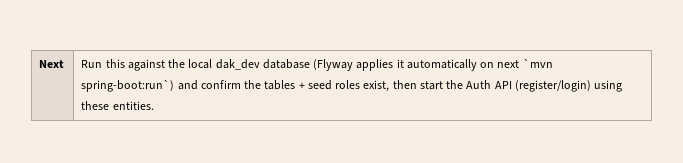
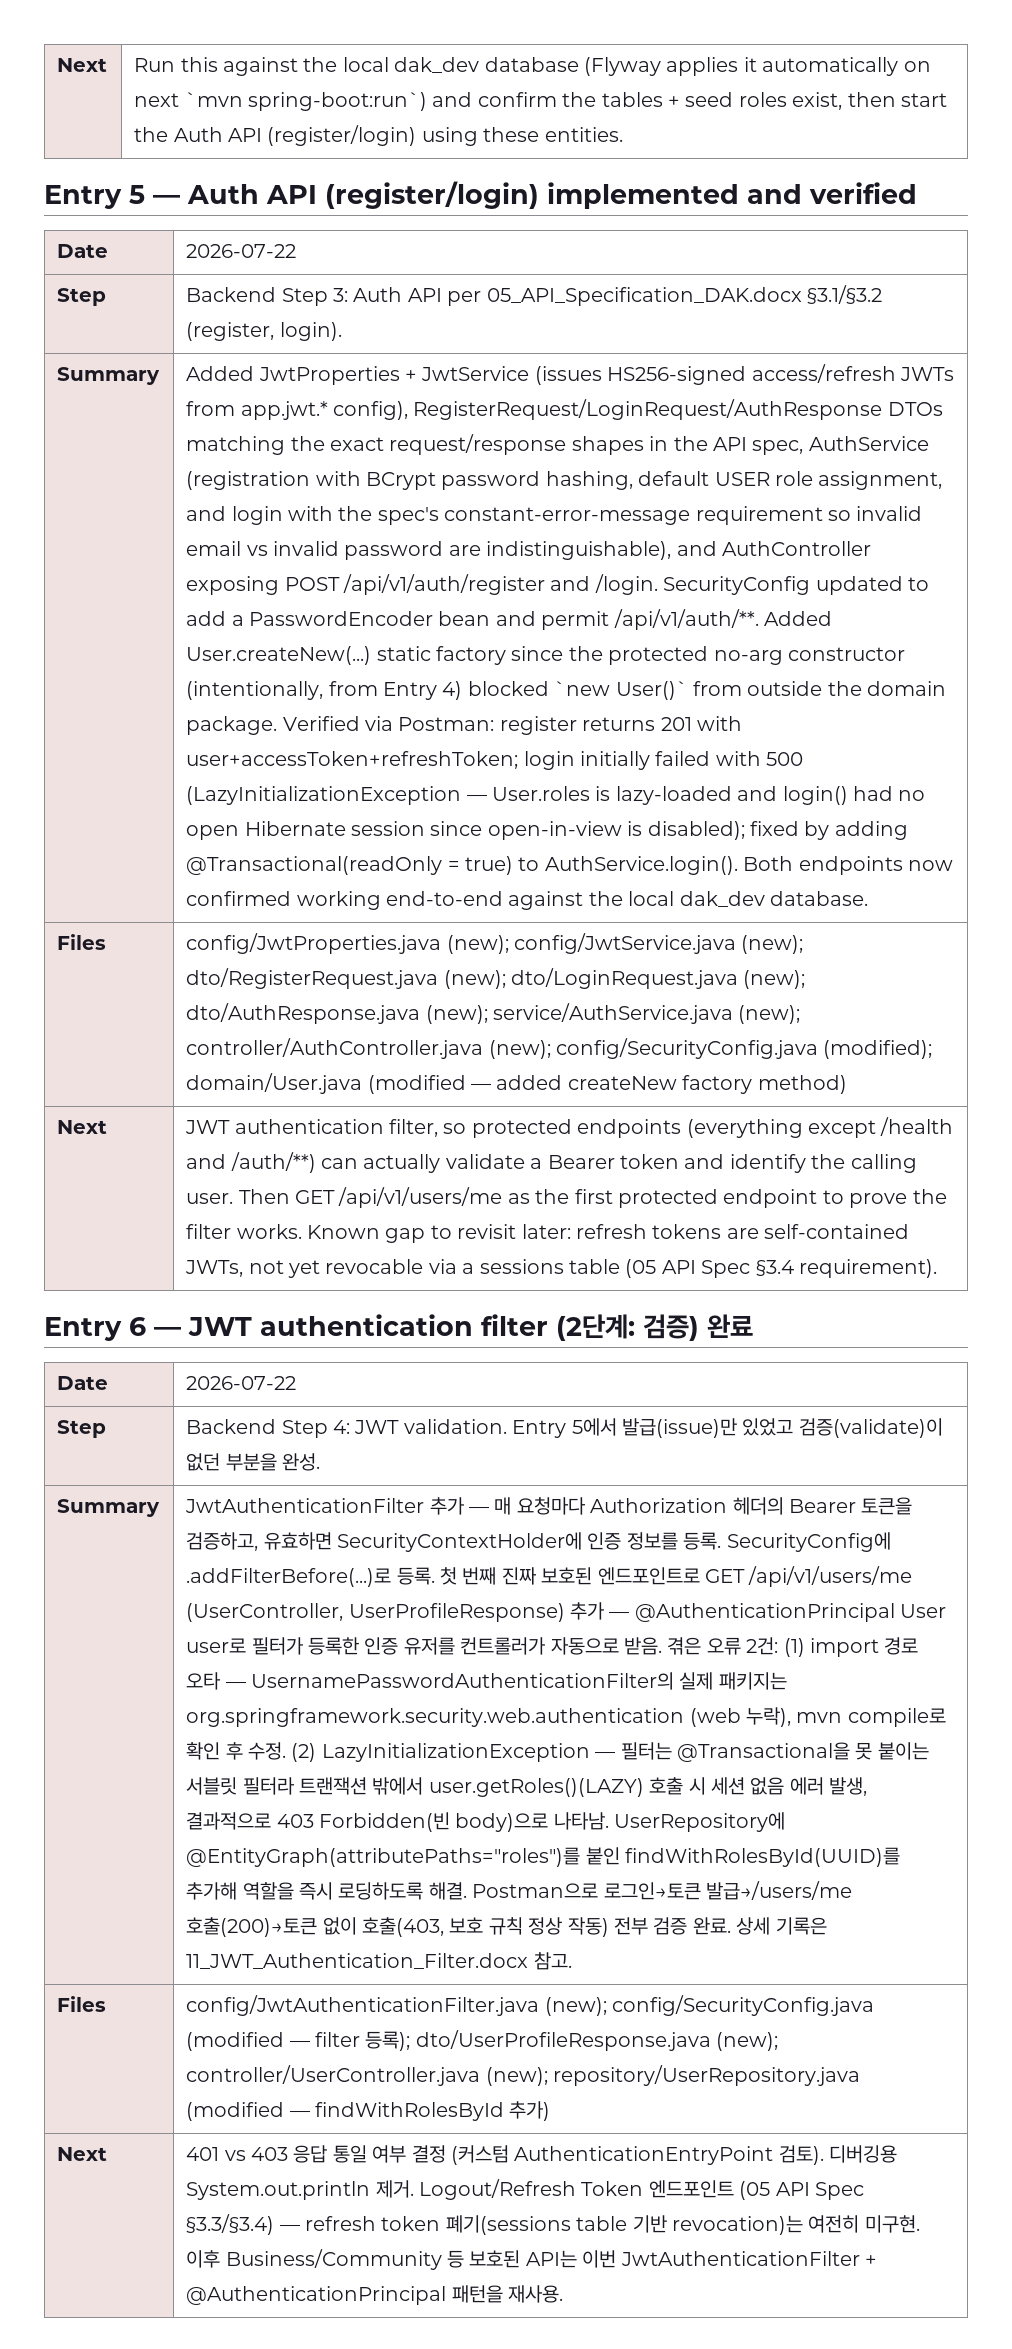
+ Entry 5 — Auth API (register/login) implemented and verified
+ Date | 2026-07-22
+ Step | Backend Step 3: Auth API per 05_API_Specification_DAK.docx §3.1/§3.2 (register, login).
+ Summary | Added JwtProperties + JwtService (issues HS256-signed access/refresh JWTs from app.jwt.* config), RegisterRequest/LoginRequest/AuthResponse DTOs matching the exact request/response shapes in the API spec, AuthService (registration with BCrypt password hashing, default USER role assignment, and login with the spec's constant-error-message requirement so invalid email vs invalid password are indistinguishable), and AuthController exposing POST /api/v1/auth/register and /login. SecurityConfig updated to add a PasswordEncoder bean and permit /api/v1/auth/**. Added User.createNew(...) static factory since the protected no-arg constructor (intentionally, from Entry 4) blocked `new User()` from outside the domain package. Verified via Postman: register returns 201 with user+accessToken+refreshToken; login initially failed with 500 (LazyInitializationException — User.roles is lazy-loaded and login() had no open Hibernate session since open-in-view is disabled); fixed by adding @Transactional(readOnly = true) to AuthService.login(). Both endpoints now confirmed working end-to-end against the local dak_dev database.
+ Files | config/JwtProperties.java (new); config/JwtService.java (new); dto/RegisterRequest.java (new); dto/LoginRequest.java (new); dto/AuthResponse.java (new); service/AuthService.java (new); controller/AuthController.java (new); config/SecurityConfig.java (modified); domain/User.java (modified — added createNew factory method)
+ Next | JWT authentication filter, so protected endpoints (everything except /health and /auth/**) can actually validate a Bearer token and identify the calling user. Then GET /api/v1/users/me as the first protected endpoint to prove the filter works. Known gap to revisit later: refresh tokens are self-contained JWTs, not yet revocable via a sessions table (05 API Spec §3.4 requirement).
+ Entry 6 — JWT authentication filter (2단계: 검증) 완료
+ Date | 2026-07-22
+ Step | Backend Step 4: JWT validation. Entry 5에서 발급(issue)만 있었고 검증(validate)이 없던 부분을 완성.
+ Summary | JwtAuthenticationFilter 추가 — 매 요청마다 Authorization 헤더의 Bearer 토큰을 검증하고, 유효하면 SecurityContextHolder에 인증 정보를 등록. SecurityConfig에 .addFilterBefore(...)로 등록. 첫 번째 진짜 보호된 엔드포인트로 GET /api/v1/users/me (UserController, UserProfileResponse) 추가 — @AuthenticationPrincipal User user로 필터가 등록한 인증 유저를 컨트롤러가 자동으로 받음. 겪은 오류 2건: (1) import 경로 오타 — UsernamePasswordAuthenticationFilter의 실제 패키지는 org.springframework.security.web.authentication (web 누락), mvn compile로 확인 후 수정. (2) LazyInitializationException — 필터는 @Transactional을 못 붙이는 서블릿 필터라 트랜잭션 밖에서 user.getRoles()(LAZY) 호출 시 세션 없음 에러 발생, 결과적으로 403 Forbidden(빈 body)으로 나타남. UserRepository에 @EntityGraph(attributePaths="roles")를 붙인 findWithRolesById(UUID)를 추가해 역할을 즉시 로딩하도록 해결. Postman으로 로그인→토큰 발급→/users/me 호출(200)→토큰 없이 호출(403, 보호 규칙 정상 작동) 전부 검증 완료. 상세 기록은 11_JWT_Authentication_Filter.docx 참고.
+ Files | config/JwtAuthenticationFilter.java (new); config/SecurityConfig.java (modified — filter 등록); dto/UserProfileResponse.java (new); controller/UserController.java (new); repository/UserRepository.java (modified — findWithRolesById 추가)
+ Next | 401 vs 403 응답 통일 여부 결정 (커스텀 AuthenticationEntryPoint 검토). 디버깅용 System.out.println 제거. Logout/Refresh Token 엔드포인트 (05 API Spec §3.3/§3.4) — refresh token 폐기(sessions table 기반 revocation)는 여전히 미구현. 이후 Business/Community 등 보호된 API는 이번 JwtAuthenticationFilter + @AuthenticationPrincipal 패턴을 재사용.

